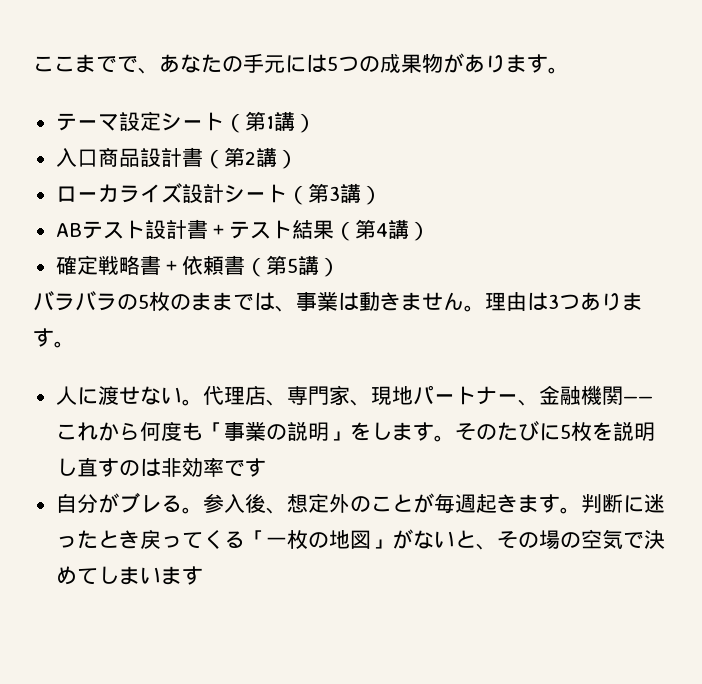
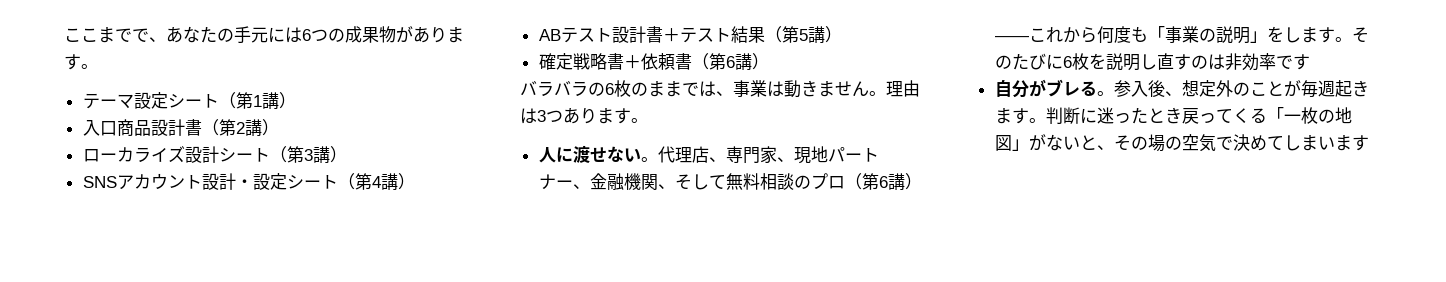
- ここまでで、あなたの手元には5つの成果物があります。
+ ここまでで、あなたの手元には6つの成果物があります。
+ SNSアカウント設計・設定シート（第4講）
- ABテスト設計書＋テスト結果（第4講）
+ ABテスト設計書＋テスト結果（第5講）
- 確定戦略書＋依頼書（第5講）
+ 確定戦略書＋依頼書（第6講）
- バラバラの5枚のままでは、事業は動きません。
+ バラバラの6枚のままでは、事業は動きません。
- 代理店、専門家、現地パートナー、金融機関——これから何度も「事業の説明」をします。
+ 代理店、専門家、現地パートナー、金融機関、そして無料相談のプロ（第6講）——これから何度も「事業の説明」をします。
- そのたびに5枚を説明し直すのは非効率です
+ そのたびに6枚を説明し直すのは非効率です

